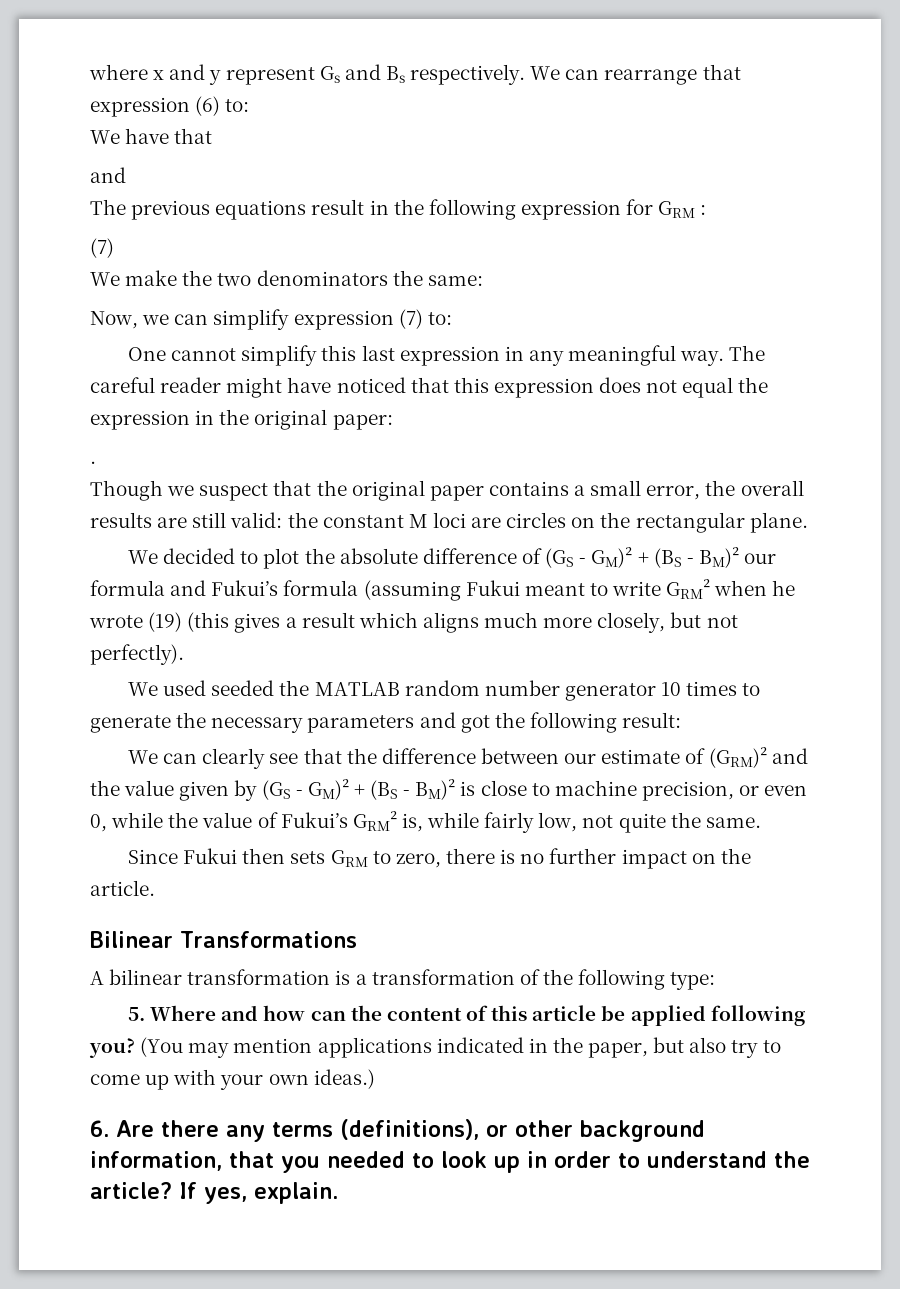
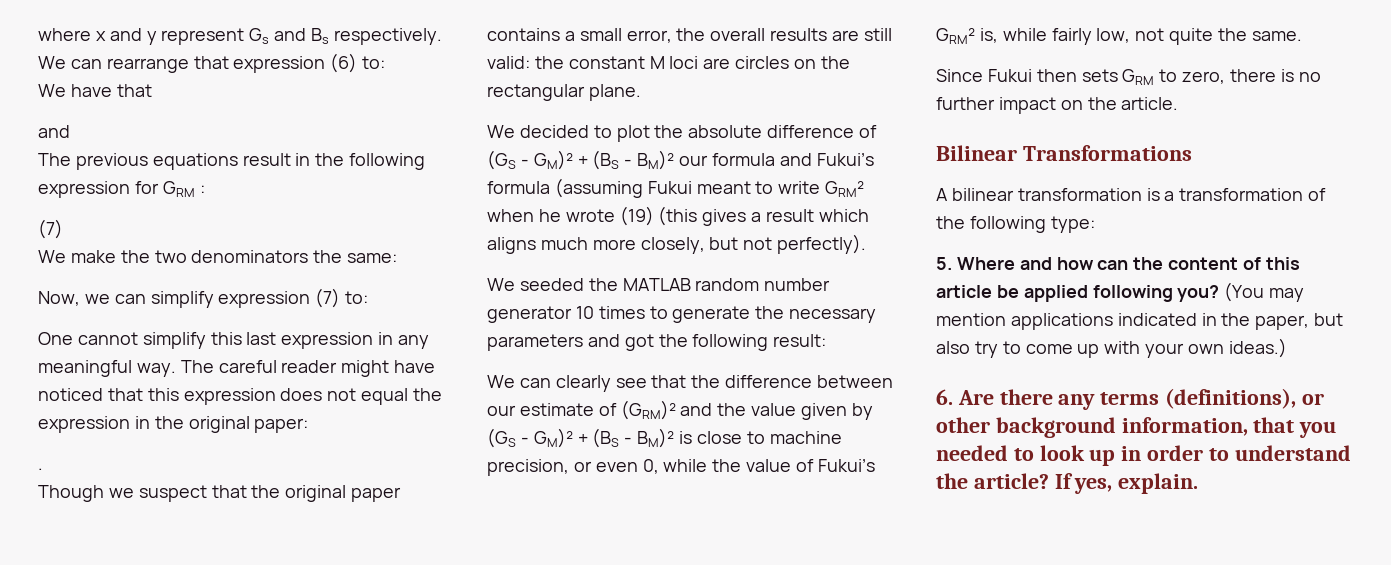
- We used seeded the MATLAB random number generator 10 times to generate the necessary parameters and got the following result:
+ We seeded the MATLAB random number generator 10 times to generate the necessary parameters and got the following result:

